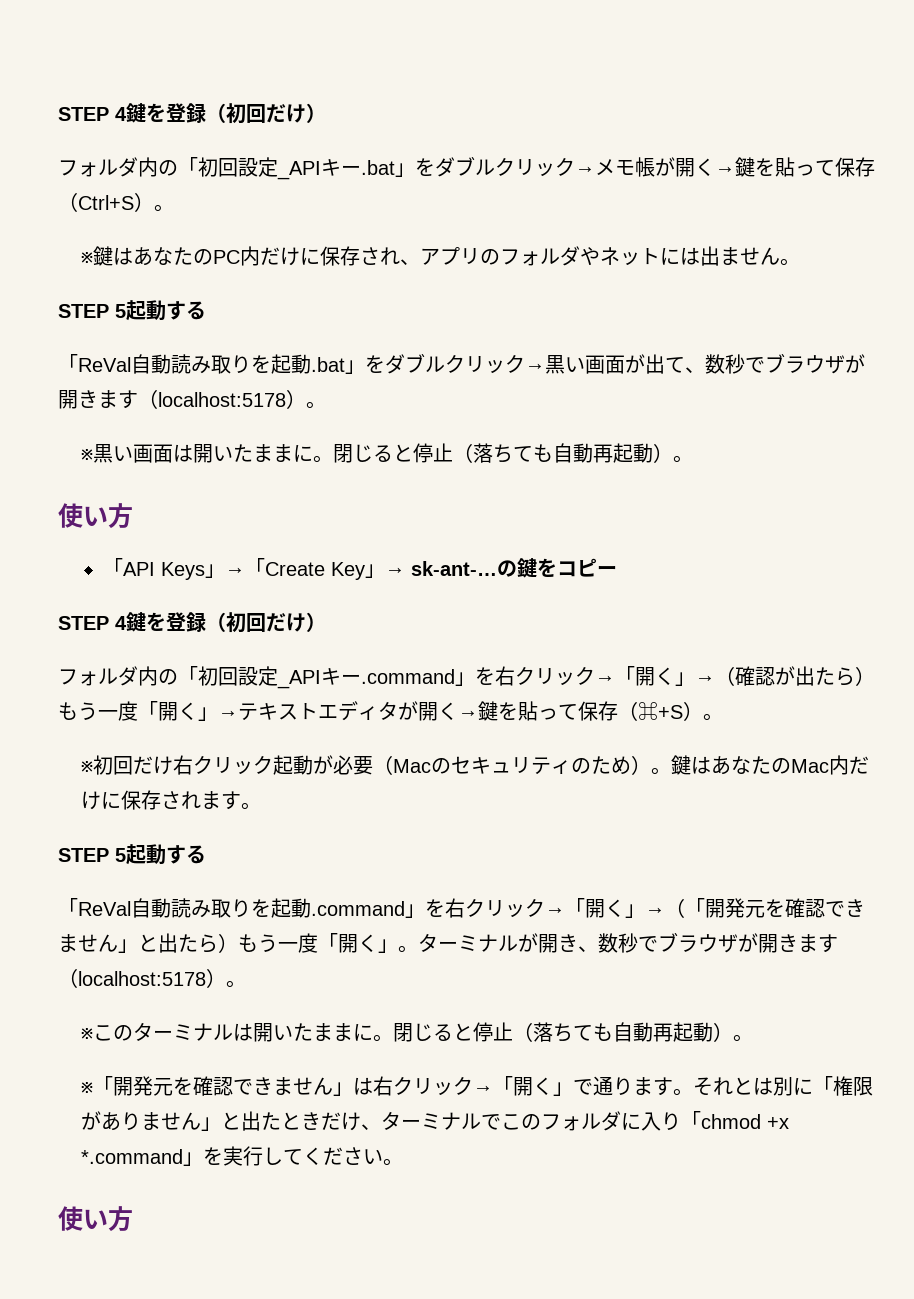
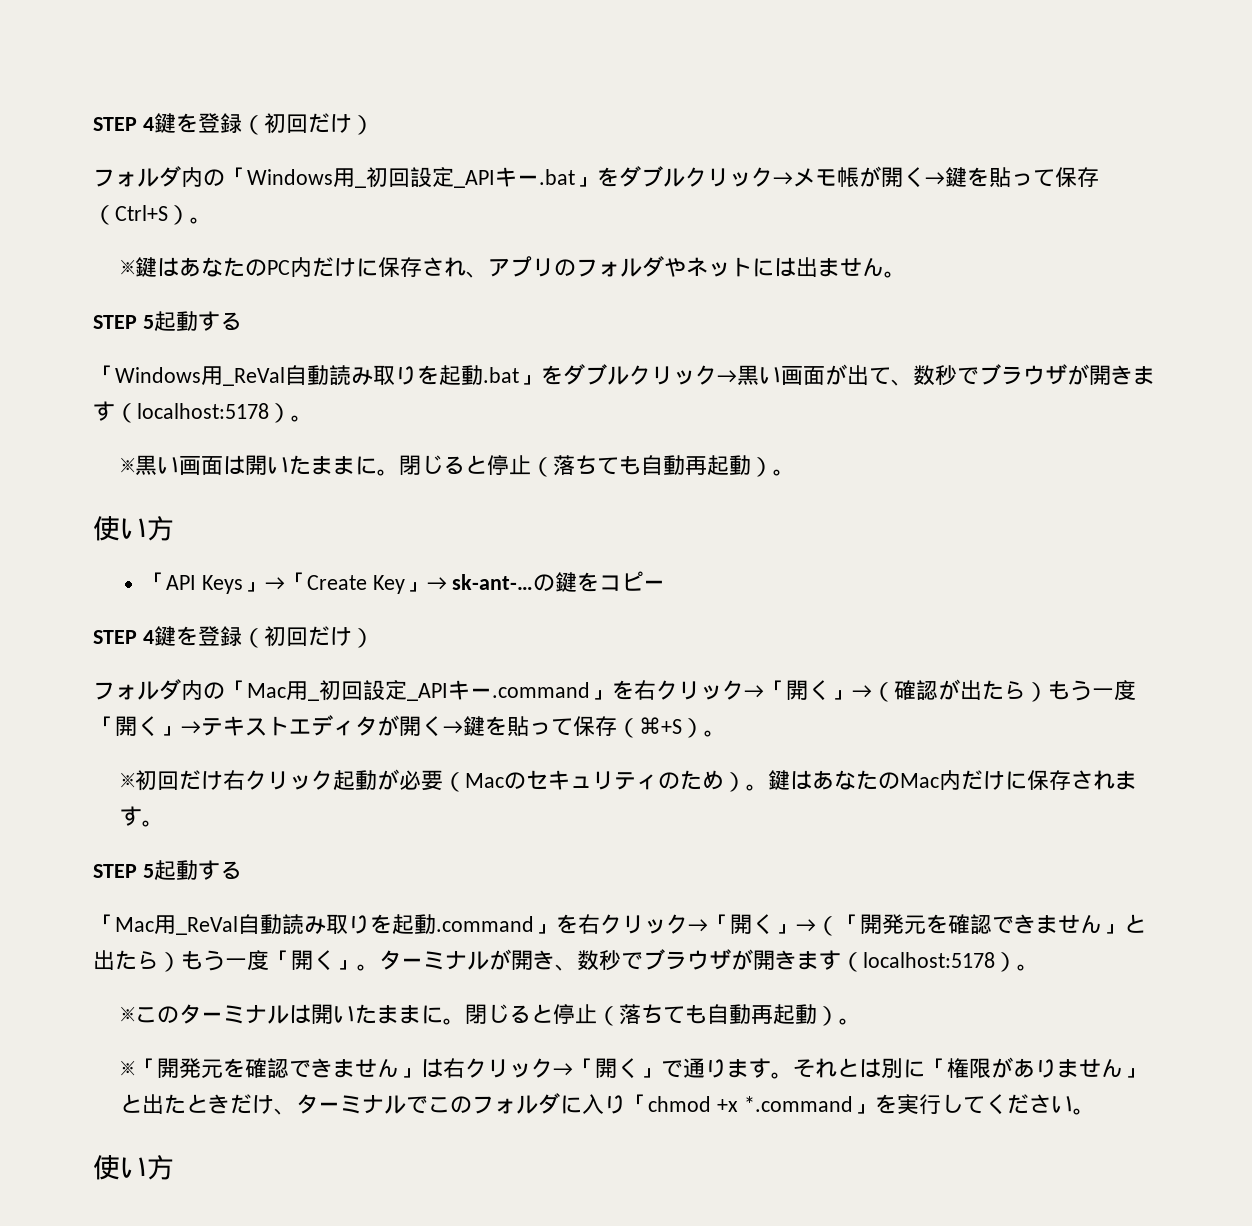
- フォルダ内の「初回設定_APIキー.bat」をダブルクリック→メモ帳が開く→鍵を貼って保存（Ctrl+S）。
+ フォルダ内の「Windows用_初回設定_APIキー.bat」をダブルクリック→メモ帳が開く→鍵を貼って保存（Ctrl+S）。
- 「ReVal自動読み取りを起動.bat」をダブルクリック→黒い画面が出て、数秒でブラウザが開きます（localhost:5178）。
+ 「Windows用_ReVal自動読み取りを起動.bat」をダブルクリック→黒い画面が出て、数秒でブラウザが開きます（localhost:5178）。
- フォルダ内の「初回設定_APIキー.command」を右クリック→「開く」→（確認が出たら）もう一度「開く」→テキストエディタが開く→鍵を貼って保存（⌘+S）。
+ フォルダ内の「Mac用_初回設定_APIキー.command」を右クリック→「開く」→（確認が出たら）もう一度「開く」→テキストエディタが開く→鍵を貼って保存（⌘+S）。
- 「ReVal自動読み取りを起動.command」を右クリック→「開く」→（「開発元を確認できません」と出たら）もう一度「開く」。
+ 「Mac用_ReVal自動読み取りを起動.command」を右クリック→「開く」→（「開発元を確認できません」と出たら）もう一度「開く」。

